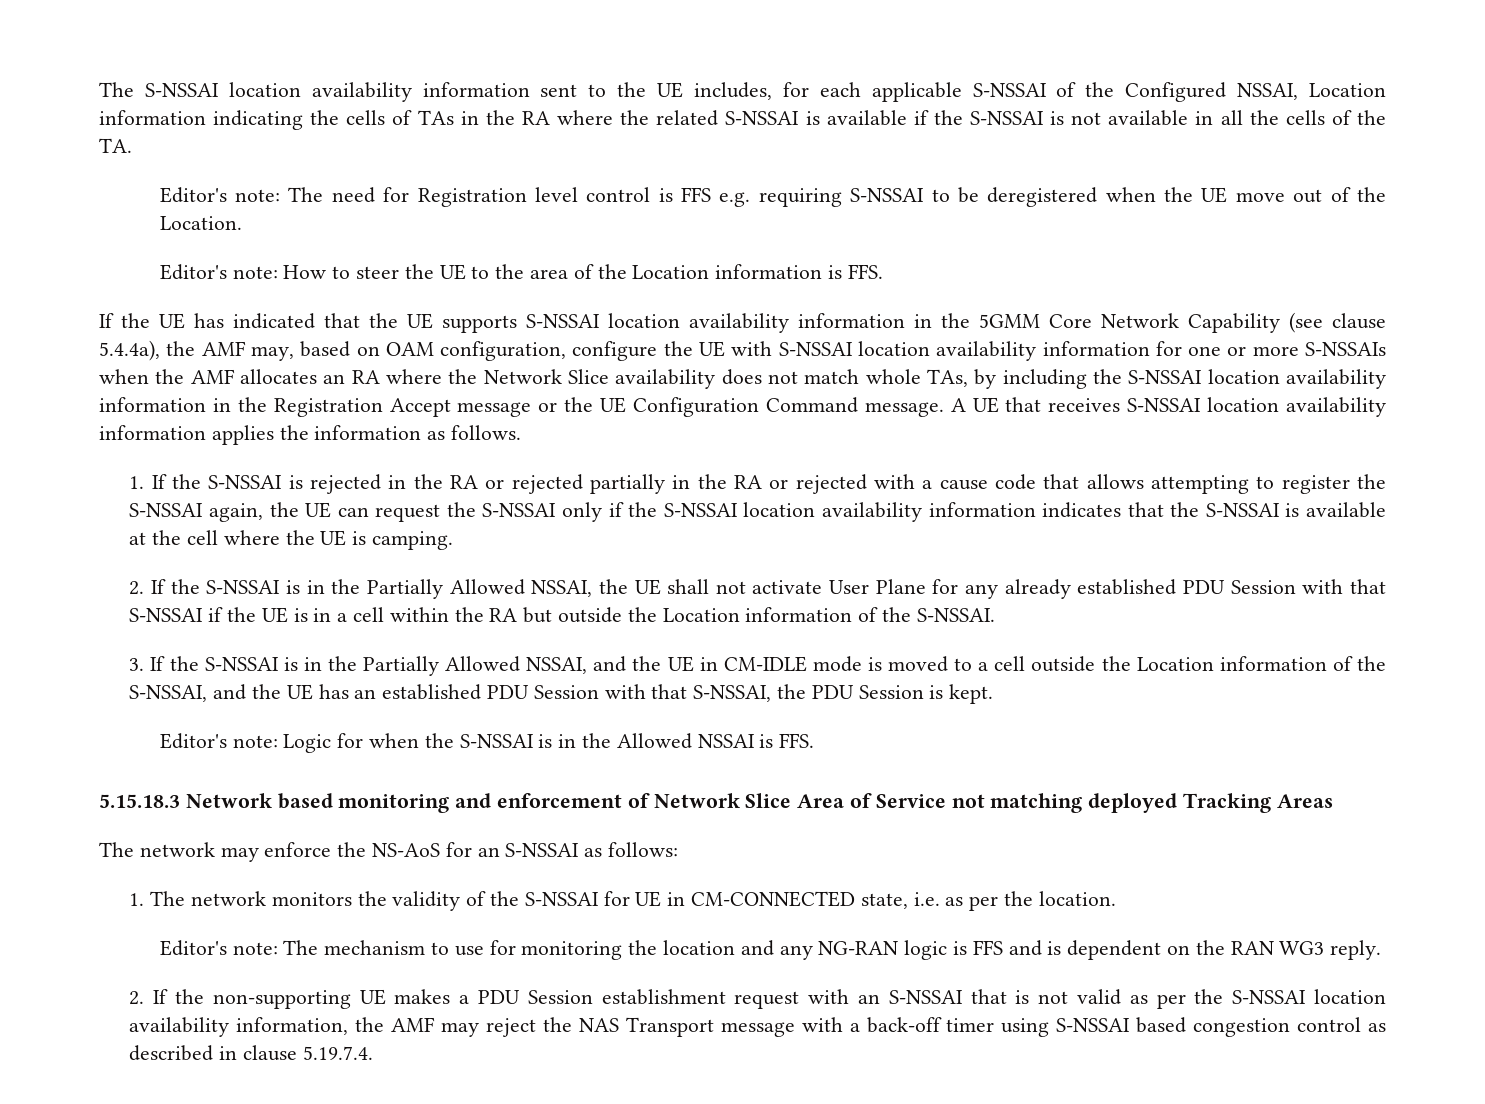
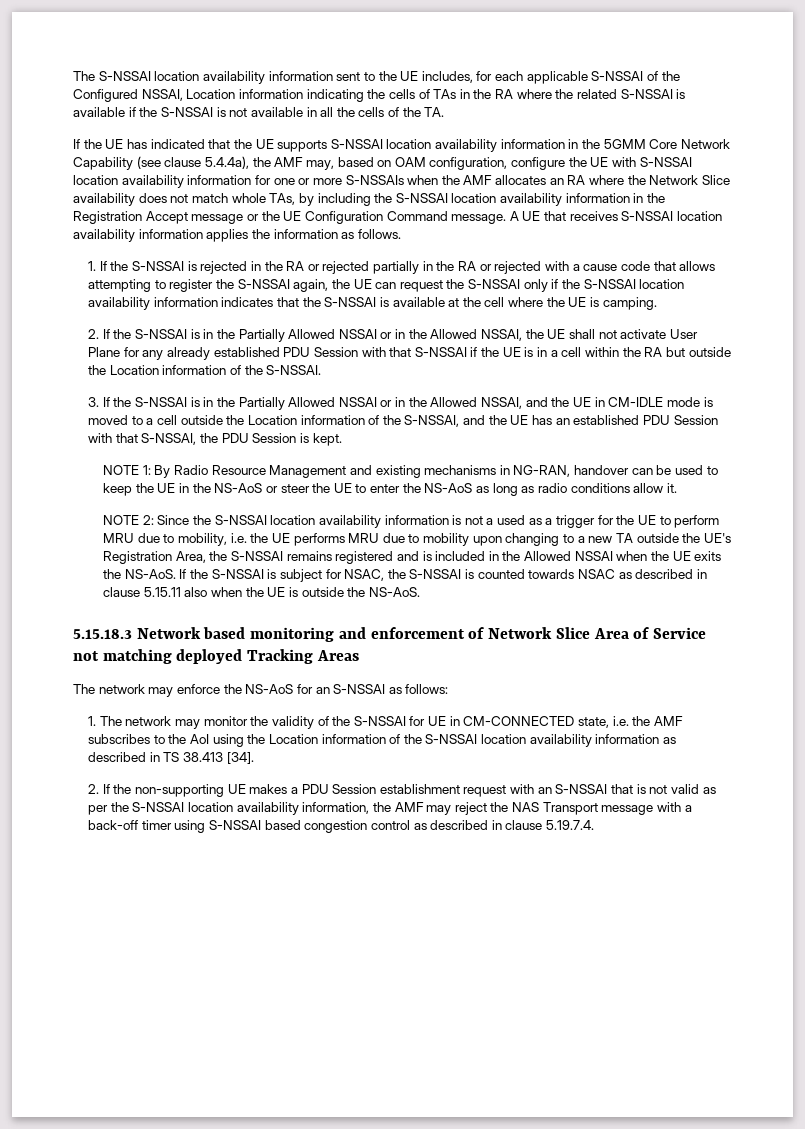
- Editor's note: The need for Registration level control is FFS e.g. requiring S-NSSAI to be deregistered when the UE move out of the Location.
- Editor's note: How to steer the UE to the area of the Location information is FFS.
- 2. If the S-NSSAI is in the Partially Allowed NSSAI, the UE shall not activate User Plane for any already established PDU Session with that S-NSSAI if the UE is in a cell within the RA but outside the Location information of the S-NSSAI.
+ 2. If the S-NSSAI is in the Partially Allowed NSSAI or in the Allowed NSSAI, the UE shall not activate User Plane for any already established PDU Session with that S-NSSAI if the UE is in a cell within the RA but outside the Location information of the S-NSSAI.
- 3. If the S-NSSAI is in the Partially Allowed NSSAI, and the UE in CM-IDLE mode is moved to a cell outside the Location information of the S-NSSAI, and the UE has an established PDU Session with that S-NSSAI, the PDU Session is kept.
+ 3. If the S-NSSAI is in the Partially Allowed NSSAI or in the Allowed NSSAI, and the UE in CM-IDLE mode is moved to a cell outside the Location information of the S-NSSAI, and the UE has an established PDU Session with that S-NSSAI, the PDU Session is kept.
- Editor's note: Logic for when the S-NSSAI is in the Allowed NSSAI is FFS.
+ NOTE 1: By Radio Resource Management and existing mechanisms in NG-RAN, handover can be used to keep the UE in the NS-AoS or steer the UE to enter the NS-AoS as long as radio conditions allow it.
+ NOTE 2: Since the S-NSSAI location availability information is not a used as a trigger for the UE to perform MRU due to mobility, i.e. the UE performs MRU due to mobility upon changing to a new TA outside the UE's Registration Area, the S-NSSAI remains registered and is included in the Allowed NSSAI when the UE exits the NS-AoS. If the S-NSSAI is subject for NSAC, the S-NSSAI is counted towards NSAC as described in clause 5.15.11 also when the UE is outside the NS-AoS.
- 1. The network monitors the validity of the S-NSSAI for UE in CM-CONNECTED state, i.e. as per the location.
- Editor's note: The mechanism to use for monitoring the location and any NG-RAN logic is FFS and is dependent on the RAN WG3 reply.
+ 1. The network may monitor the validity of the S-NSSAI for UE in CM-CONNECTED state, i.e. the AMF subscribes to the AoI using the Location information of the S-NSSAI location availability information as described in TS 38.413 [34].

